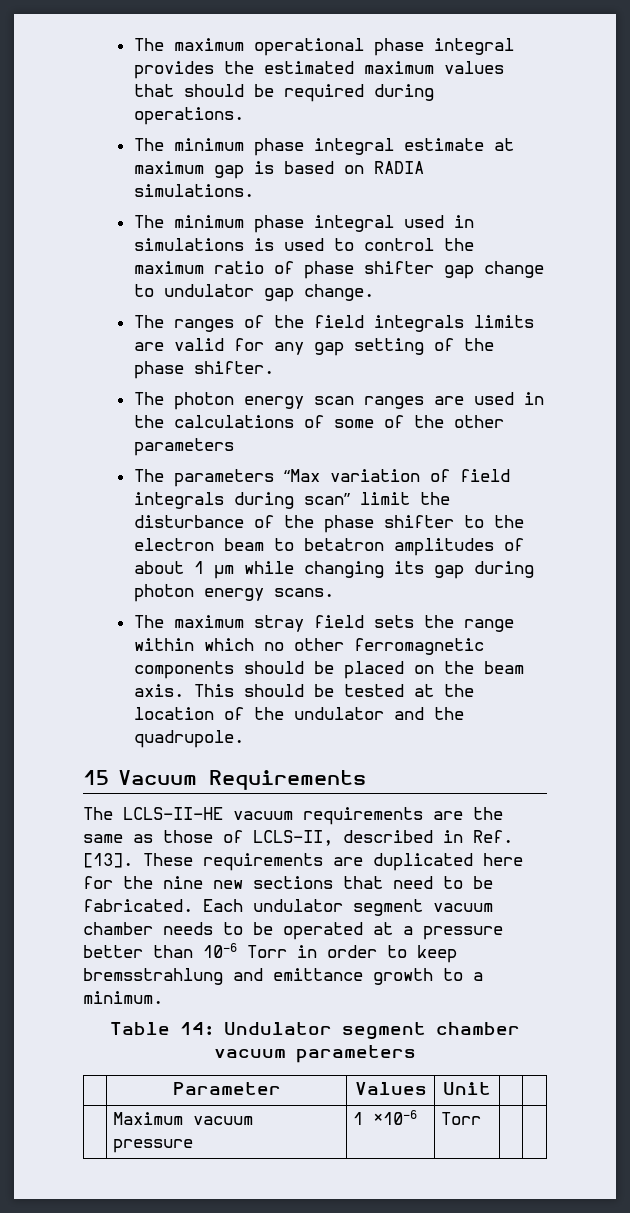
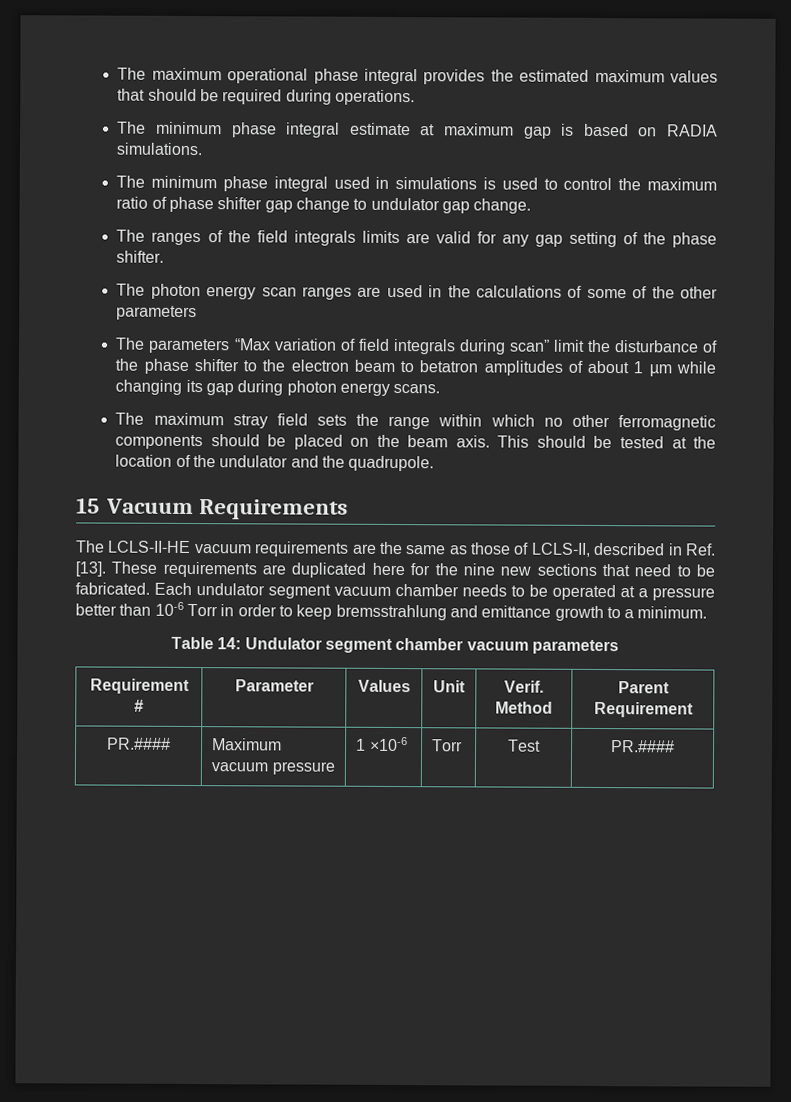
- | Parameter | Values | Unit | |
- | Maximum vacuum pressure | 1 ×10-6 | Torr | |
+ Requirement # | Parameter | Values | Unit | Verif. Method | Parent Requirement
+ PR.#### | Maximum vacuum pressure | 1 ×10-6 | Torr | Test | PR.####

